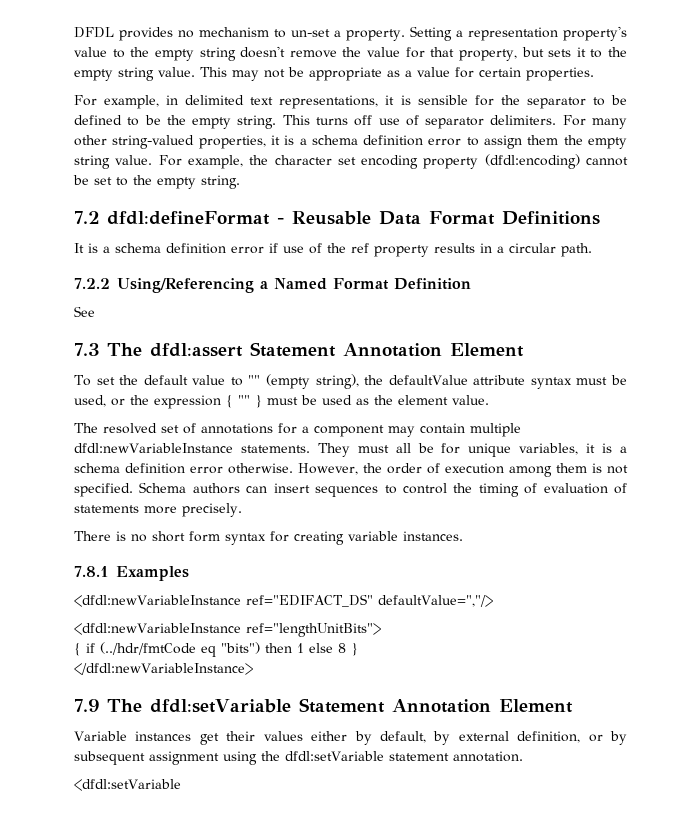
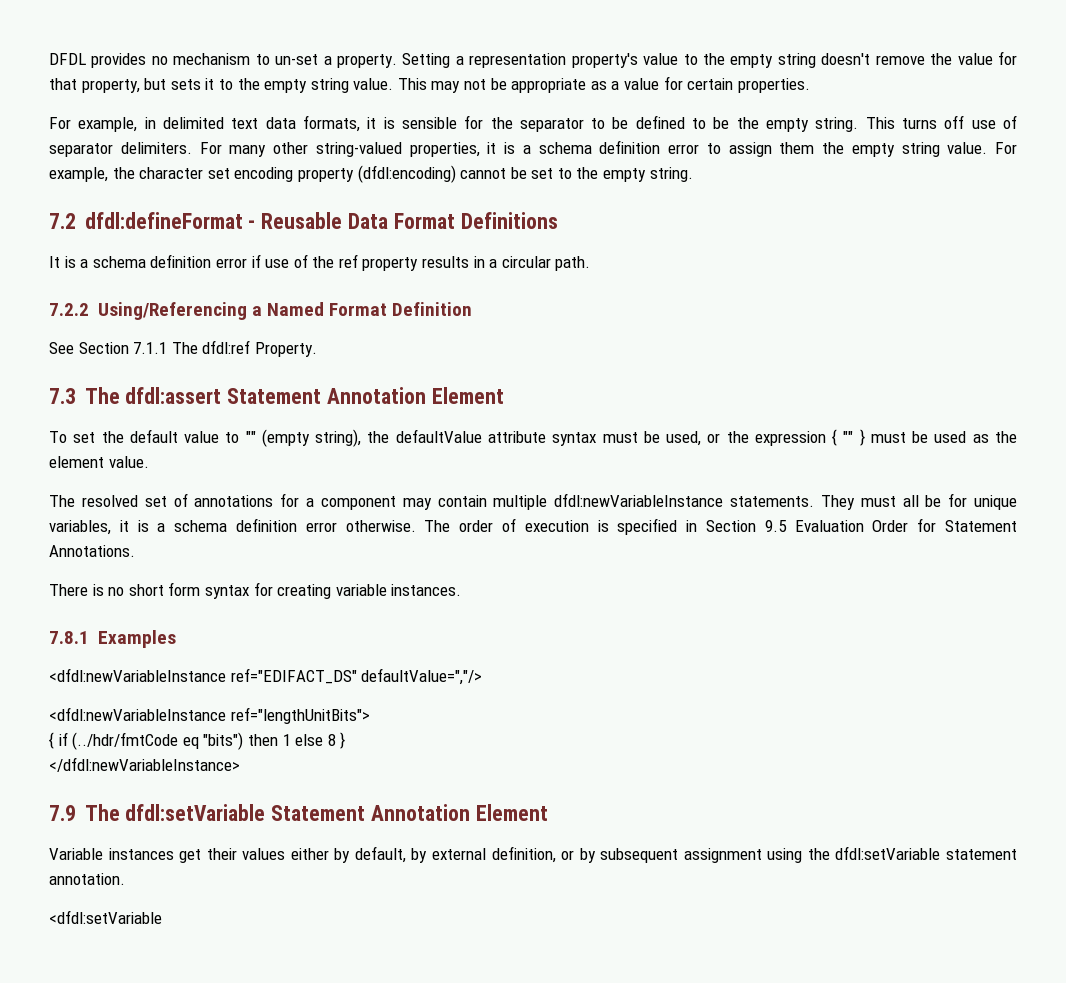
- For example, in delimited text representations, it is sensible for the separator to be defined to be the empty string.
+ For example, in delimited text data formats, it is sensible for the separator to be defined to be the empty string.
- See
+ See Section 7.1.1 The dfdl:ref Property.
- However, the order of execution among them is not specified. Schema authors can insert sequences to control the timing of evaluation of statements more precisely.
+ The order of execution is specified in Section 9.5 Evaluation Order for Statement Annotations.

